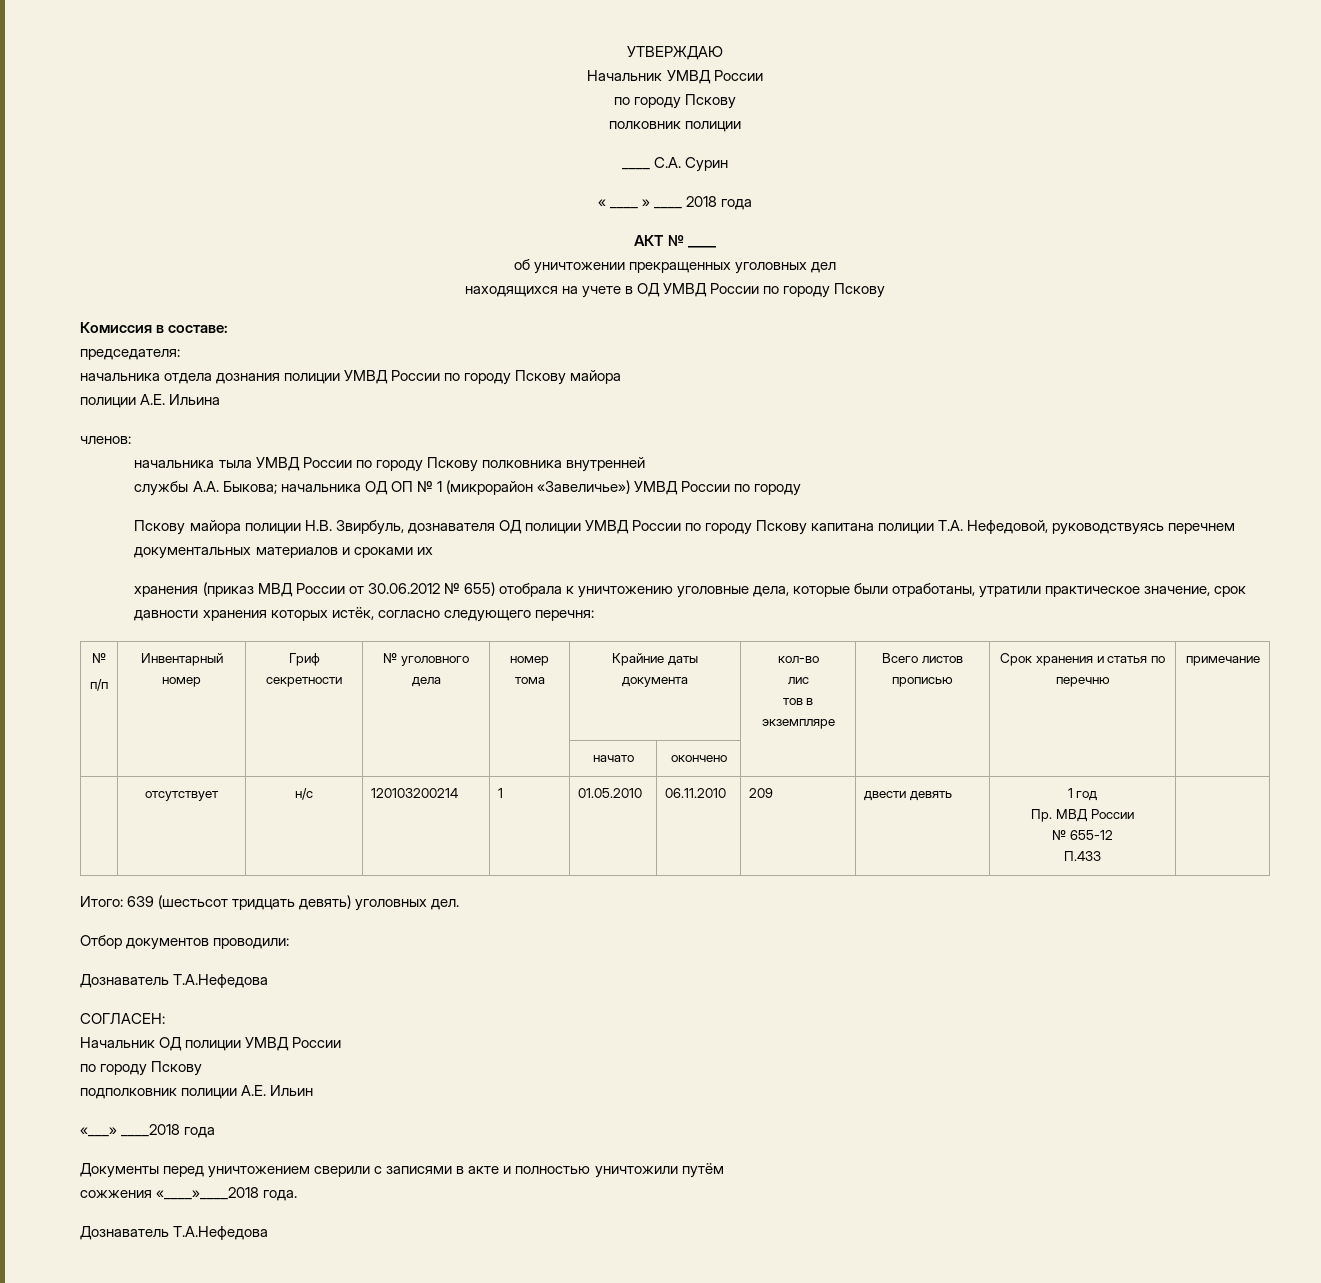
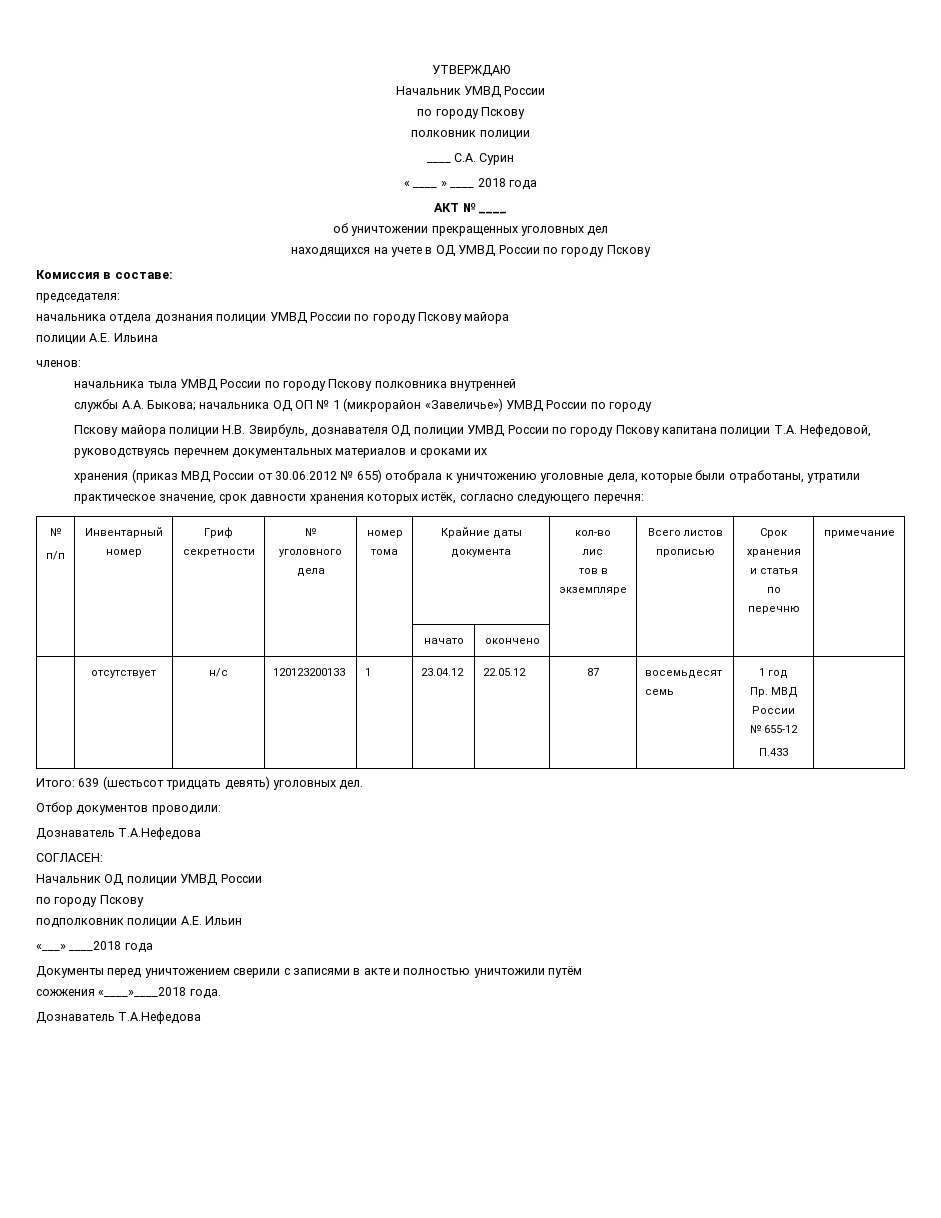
- | отсутствует | н/с | 120103200214 | 1 | 01.05.2010 | 06.11.2010 | 209 | двести девять | 1 год
+ | отсутствует | н/с | 120123200133 | 1 | 23.04.12 | 22.05.12 | 87 | восемьдесят семь | 1 год

